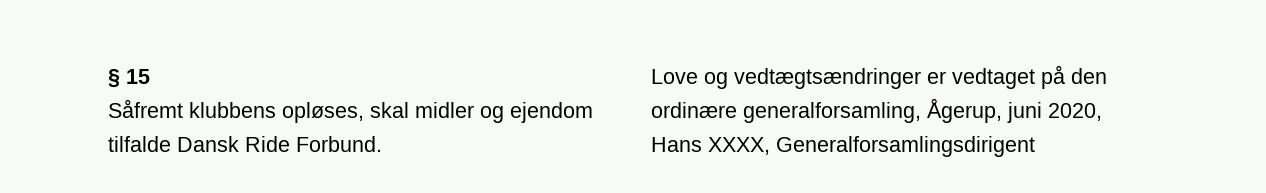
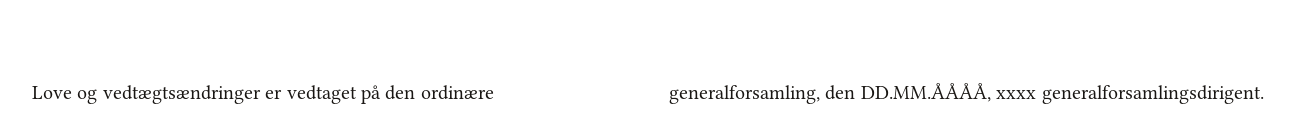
- § 15
- Såfremt klubbens opløses, skal midler og ejendom tilfalde Dansk Ride Forbund.
- Love og vedtægtsændringer er vedtaget på den ordinære generalforsamling, Ågerup, juni 2020, Hans XXXX, Generalforsamlingsdirigent
+ Love og vedtægtsændringer er vedtaget på den ordinære generalforsamling, den DD.MM.ÅÅÅÅ, xxxx generalforsamlingsdirigent.

